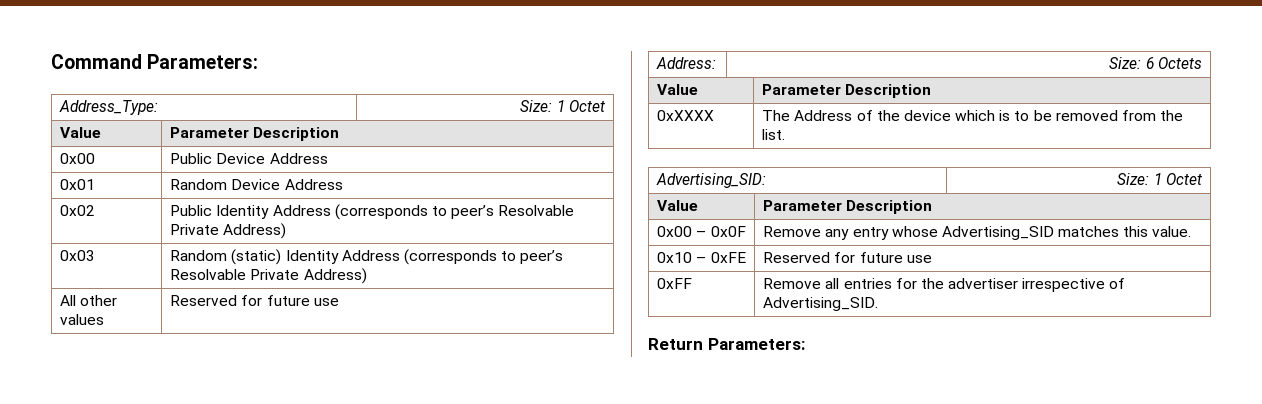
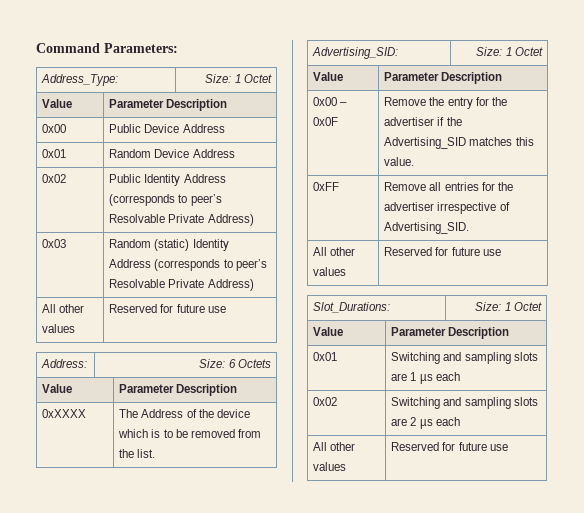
- 0x00 – 0x0F | Remove any entry whose Advertising_SID matches this value.
- 0x10 – 0xFE | Reserved for future use
+ 0x00 – 0x0F | Remove the entry for the advertiser if the Advertising_SID matches this value.
  0xFF | Remove all entries for the advertiser irrespective of Advertising_SID.
- Return Parameters:
+ All other values | Reserved for future use
+ Slot_Durations: | Size: 1 Octet
+ Value | Parameter Description
+ 0x01 | Switching and sampling slots are 1 µs each
+ 0x02 | Switching and sampling slots are 2 µs each
+ All other values | Reserved for future use

